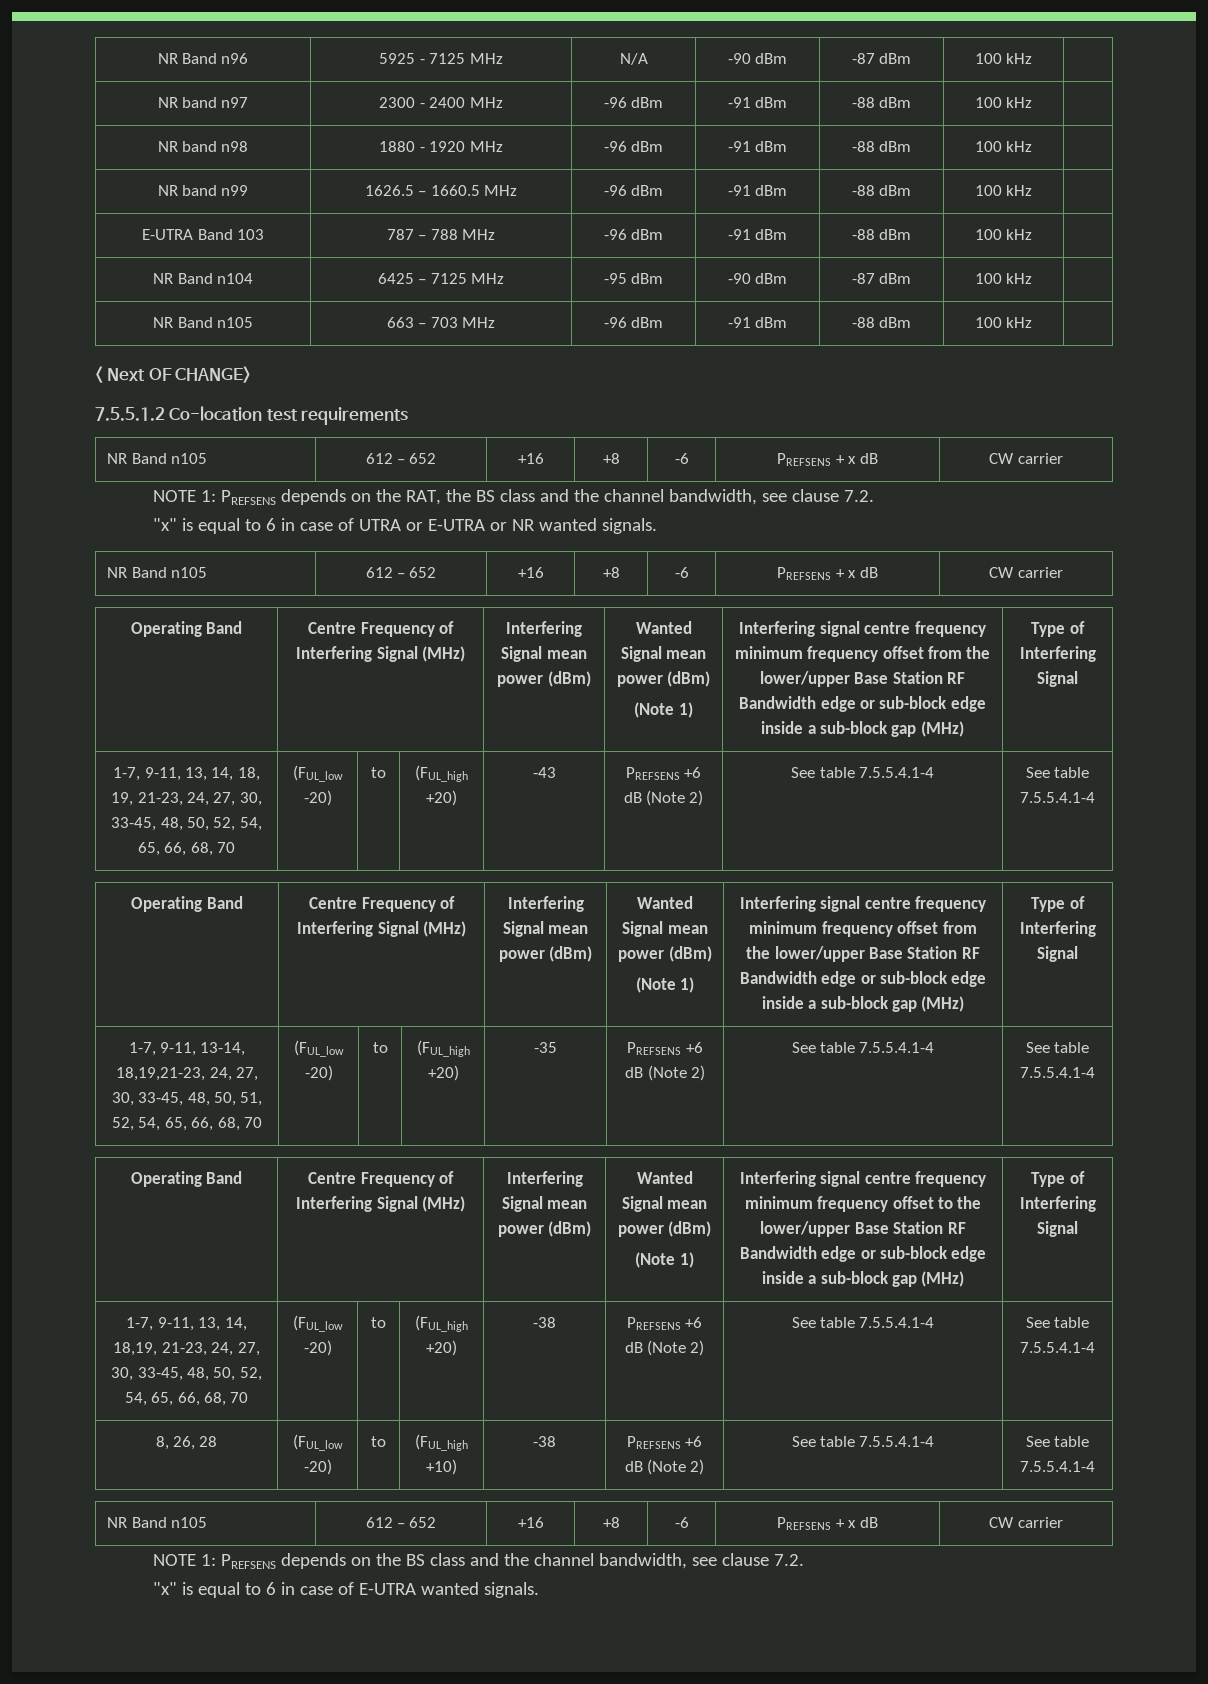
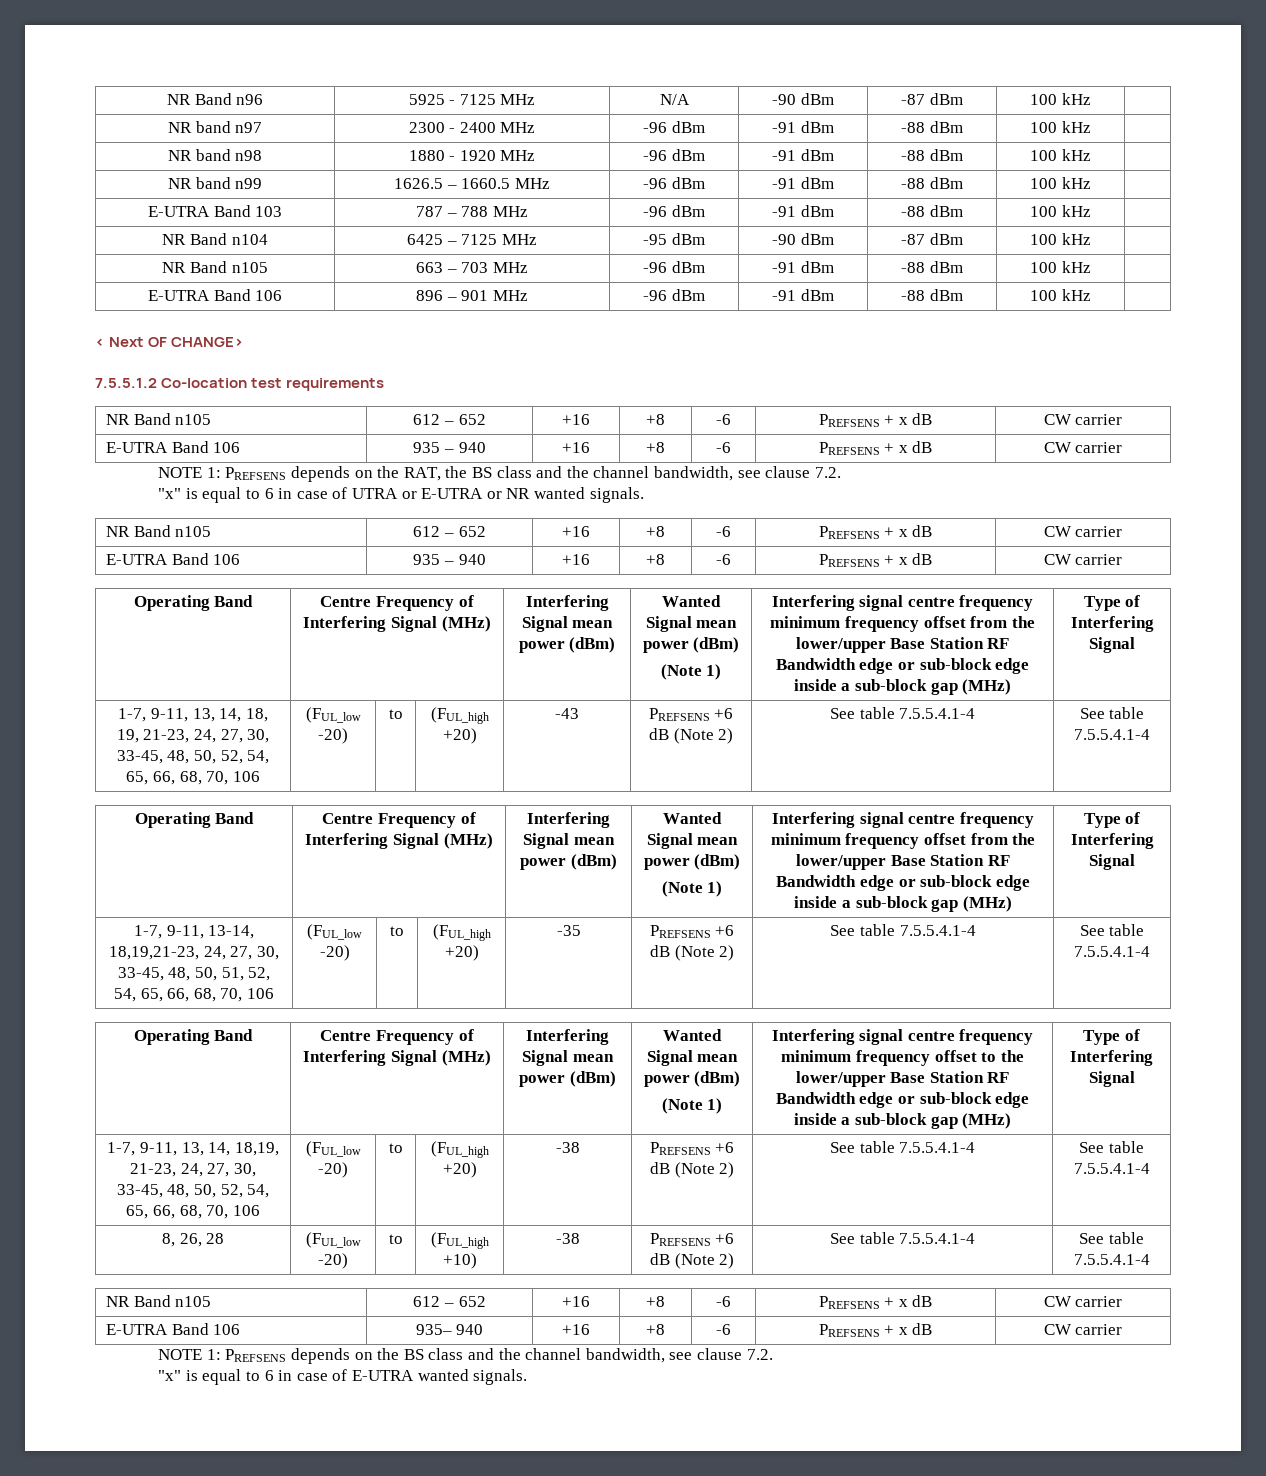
+ E-UTRA Band 106 | 896 – 901 MHz | -96 dBm | -91 dBm | -88 dBm | 100 kHz |
  7.5.5.1.2 Co-location test requirements
  NR Band n105 | 612 – 652 | +16 | +8 | -6 | PREFSENS + x dB | CW carrier
+ E-UTRA Band 106 | 935 – 940 | +16 | +8 | -6 | PREFSENS + x dB | CW carrier
  "x" is equal to 6 in case of UTRA or E-UTRA or NR wanted signals.
  NR Band n105 | 612 – 652 | +16 | +8 | -6 | PREFSENS + x dB | CW carrier
+ E-UTRA Band 106 | 935 – 940 | +16 | +8 | -6 | PREFSENS + x dB | CW carrier
- 1-7, 9-11, 13, 14, 18, 19, 21-23, 24, 27, 30, 33-45, 48, 50, 52, 54, 65, 66, 68, 70 | (FUL_low -20) | to | (FUL_high +20) | -43 | PREFSENS +6 dB (Note 2) | See table 7.5.5.4.1-4 | See table 7.5.5.4.1-4
+ 1-7, 9-11, 13, 14, 18, 19, 21-23, 24, 27, 30, 33-45, 48, 50, 52, 54, 65, 66, 68, 70, 106 | (FUL_low -20) | to | (FUL_high +20) | -43 | PREFSENS +6 dB (Note 2) | See table 7.5.5.4.1-4 | See table 7.5.5.4.1-4
- 1-7, 9-11, 13-14, 18,19,21-23, 24, 27, 30, 33-45, 48, 50, 51, 52, 54, 65, 66, 68, 70 | (FUL_low -20) | to | (FUL_high +20) | -35 | PREFSENS +6 dB (Note 2) | See table 7.5.5.4.1-4 | See table 7.5.5.4.1-4
+ 1-7, 9-11, 13-14, 18,19,21-23, 24, 27, 30, 33-45, 48, 50, 51, 52, 54, 65, 66, 68, 70, 106 | (FUL_low -20) | to | (FUL_high +20) | -35 | PREFSENS +6 dB (Note 2) | See table 7.5.5.4.1-4 | See table 7.5.5.4.1-4
- 1-7, 9-11, 13, 14, 18,19, 21-23, 24, 27, 30, 33-45, 48, 50, 52, 54, 65, 66, 68, 70 | (FUL_low -20) | to | (FUL_high +20) | -38 | PREFSENS +6 dB (Note 2) | See table 7.5.5.4.1-4 | See table 7.5.5.4.1-4
+ 1-7, 9-11, 13, 14, 18,19, 21-23, 24, 27, 30, 33-45, 48, 50, 52, 54, 65, 66, 68, 70, 106 | (FUL_low -20) | to | (FUL_high +20) | -38 | PREFSENS +6 dB (Note 2) | See table 7.5.5.4.1-4 | See table 7.5.5.4.1-4
+ E-UTRA Band 106 | 935– 940 | +16 | +8 | -6 | PREFSENS + x dB | CW carrier

